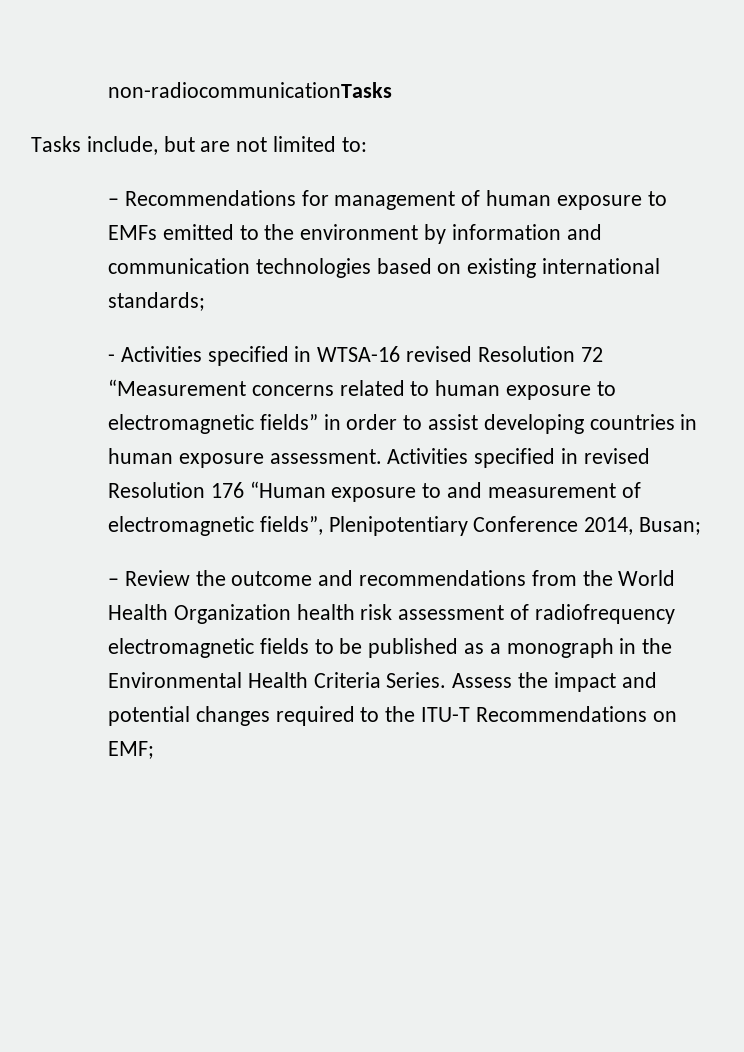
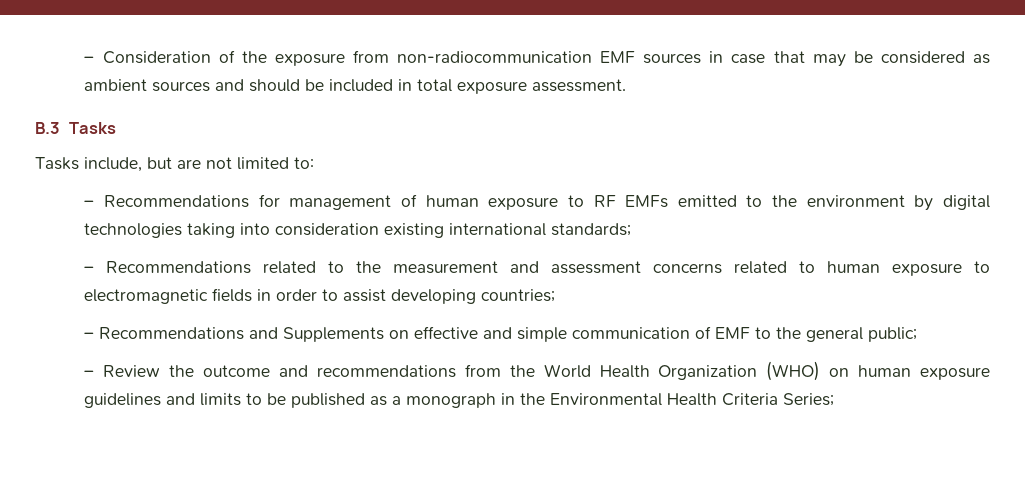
- non-radiocommunicationTasks
+ – Consideration of the exposure from non-radiocommunication EMF sources in case that may be considered as ambient sources and should be included in total exposure assessment.
+ B.3 Tasks
- – Recommendations for management of human exposure to EMFs emitted to the environment by information and communication technologies based on existing international standards;
- - Activities specified in WTSA-16 revised Resolution 72 “Measurement concerns related to human exposure to electromagnetic fields” in order to assist developing countries in human exposure assessment. Activities specified in revised Resolution 176 “Human exposure to and measurement of electromagnetic fields”, Plenipotentiary Conference 2014, Busan;
+ – Recommendations for management of human exposure to RF EMFs emitted to the environment by digital technologies taking into consideration existing international standards;
+ – Recommendations related to the measurement and assessment concerns related to human exposure to electromagnetic fields in order to assist developing countries;
+ – Recommendations and Supplements on effective and simple communication of EMF to the general public;
- – Review the outcome and recommendations from the World Health Organization health risk assessment of radiofrequency electromagnetic fields to be published as a monograph in the Environmental Health Criteria Series. Assess the impact and potential changes required to the ITU-T Recommendations on EMF;
+ – Review the outcome and recommendations from the World Health Organization (WHO) on human exposure guidelines and limits to be published as a monograph in the Environmental Health Criteria Series;

